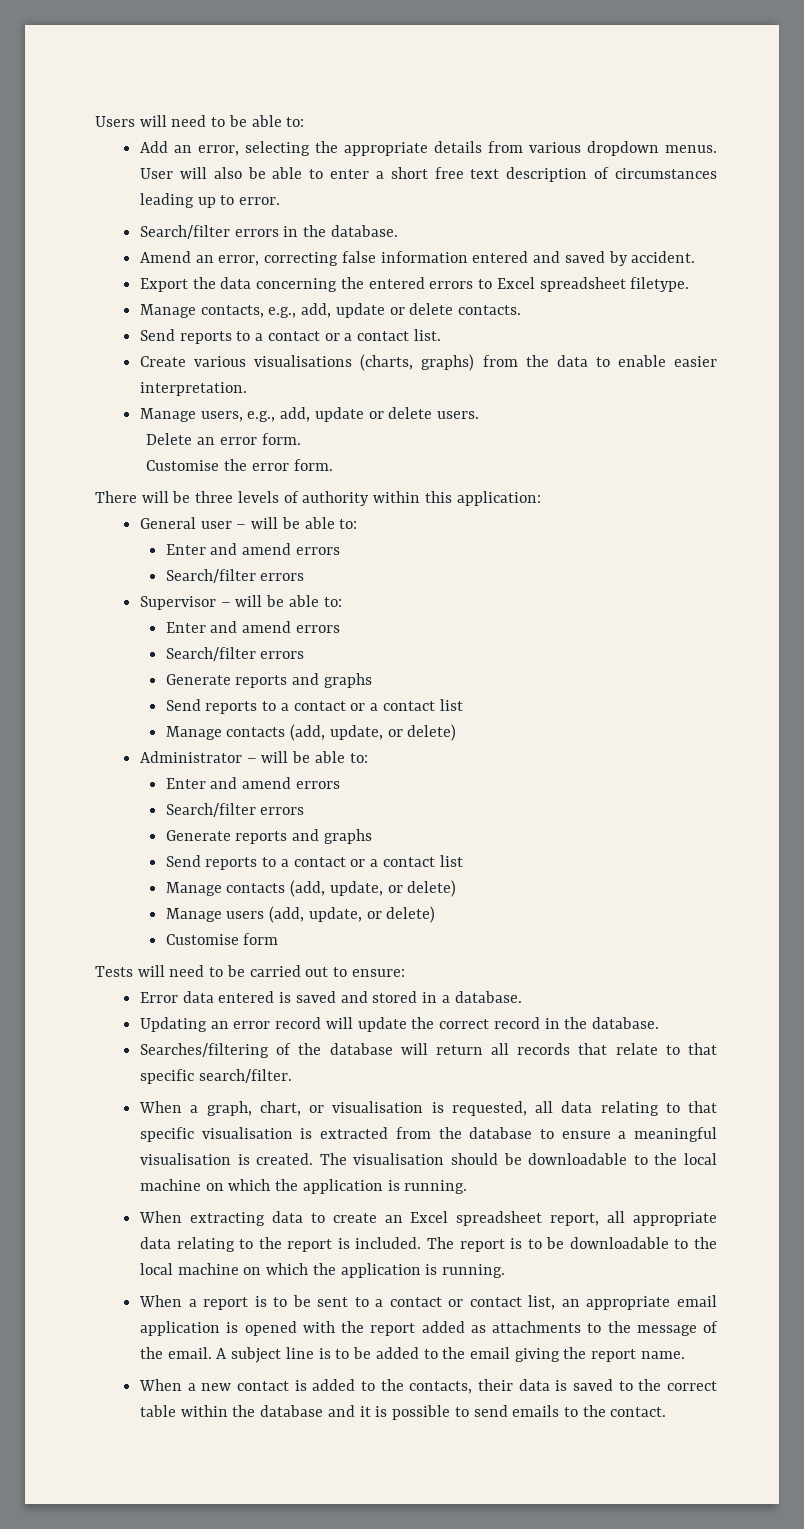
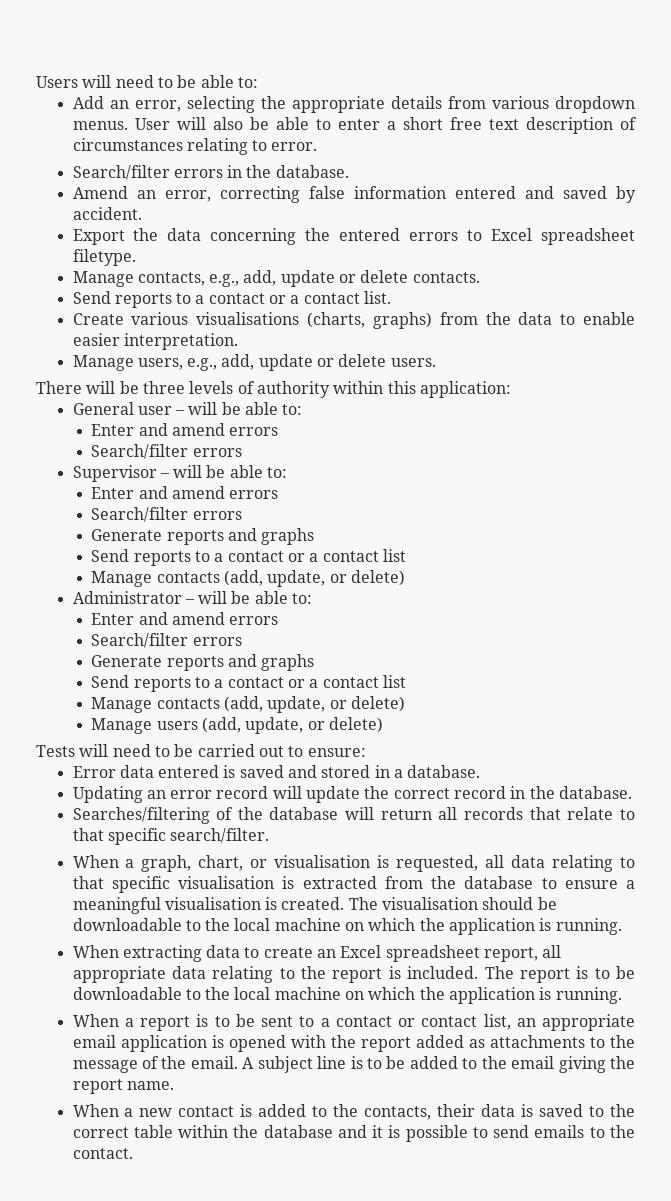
- User will also be able to enter a short free text description of circumstances leading up to error.
+ User will also be able to enter a short free text description of circumstances relating to error.
- Delete an error form.
- Customise the error form.
- Customise form

